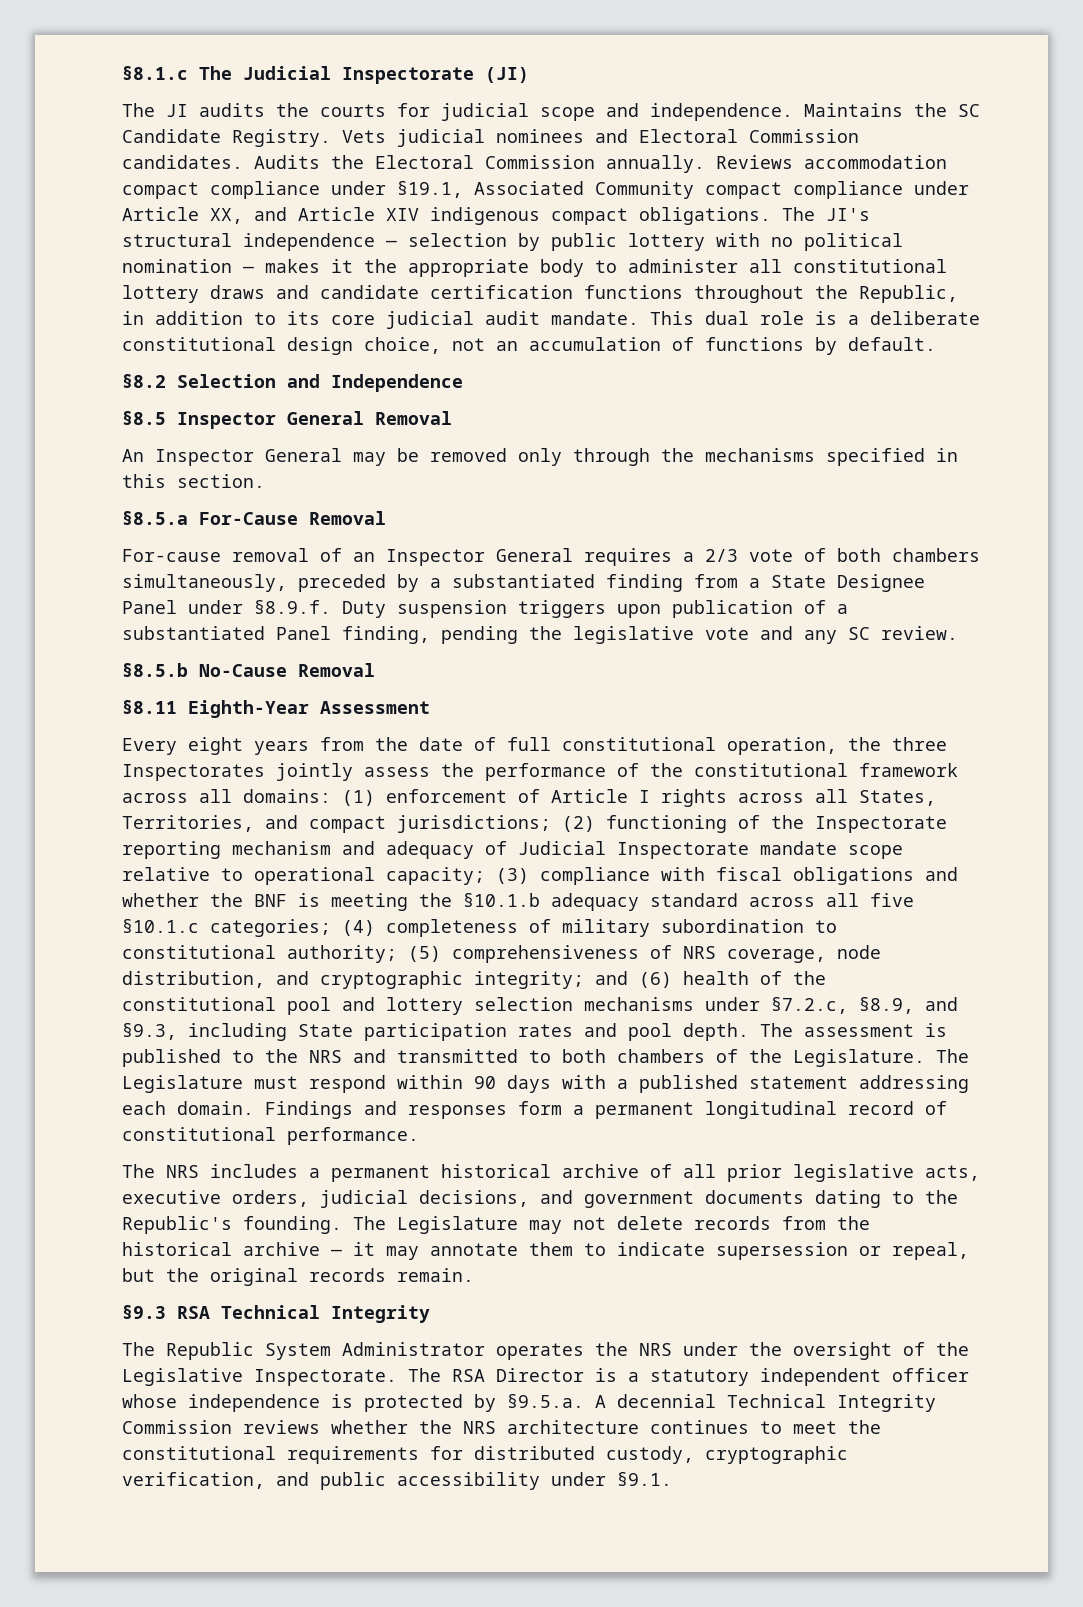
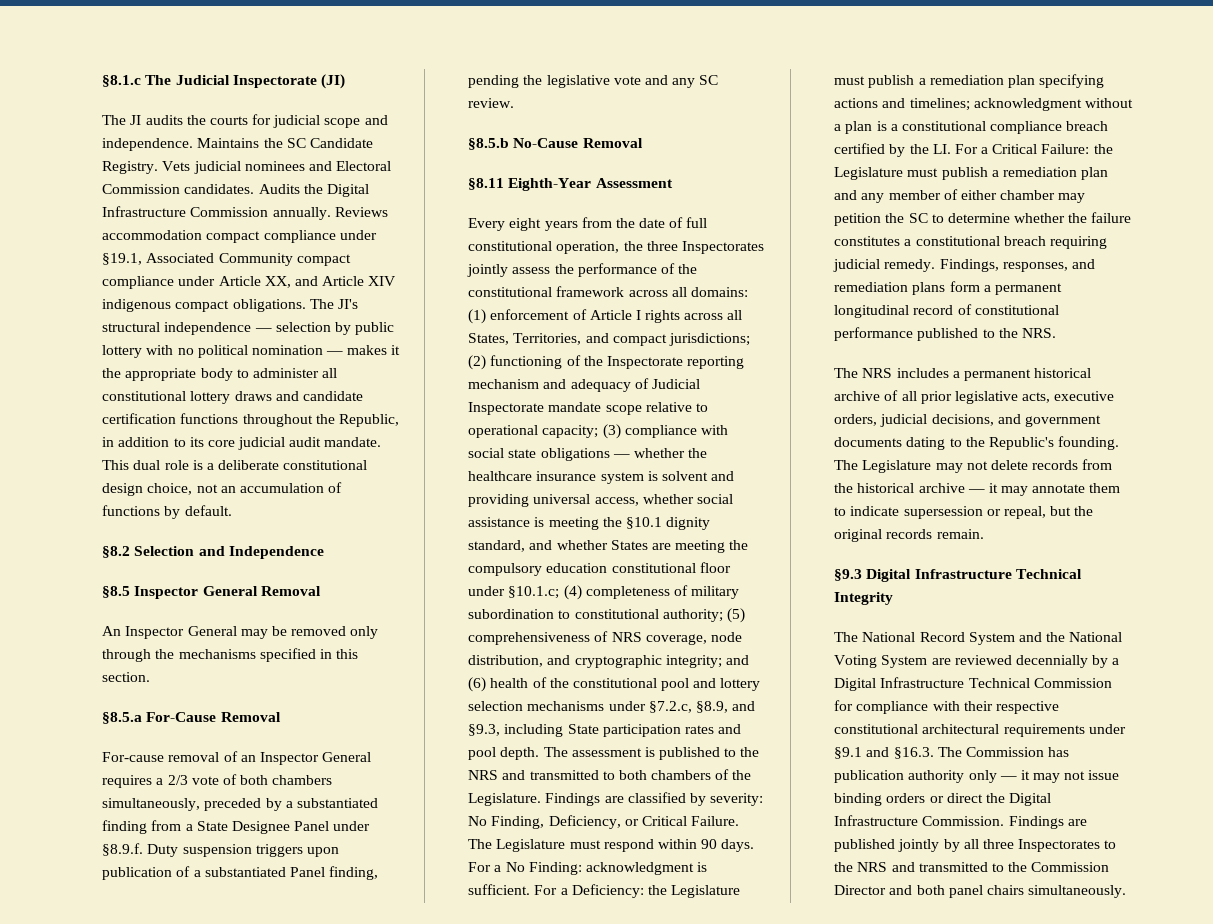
- Audits the Electoral Commission annually.
+ Audits the Digital Infrastructure Commission annually.
- (3) compliance with fiscal obligations and whether the BNF is meeting the §10.1.b adequacy standard across all five §10.1.c categories;
+ (3) compliance with social state obligations — whether the healthcare insurance system is solvent and providing universal access, whether social assistance is meeting the §10.1 dignity standard, and whether States are meeting the compulsory education constitutional floor under §10.1.c;
+ Findings are classified by severity: No Finding, Deficiency, or Critical Failure.
- The Legislature must respond within 90 days with a published statement addressing each domain. Findings and responses form a permanent longitudinal record of constitutional performance.
+ The Legislature must respond within 90 days. For a No Finding: acknowledgment is sufficient. For a Deficiency: the Legislature must publish a remediation plan specifying actions and timelines; acknowledgment without a plan is a constitutional compliance breach certified by the LI. For a Critical Failure: the Legislature must publish a remediation plan and any member of either chamber may petition the SC to determine whether the failure constitutes a constitutional breach requiring judicial remedy. Findings, responses, and remediation plans form a permanent longitudinal record of constitutional performance published to the NRS.
- §9.3 RSA Technical Integrity
+ §9.3 Digital Infrastructure Technical Integrity
- The Republic System Administrator operates the NRS under the oversight of the Legislative Inspectorate. The RSA Director is a statutory independent officer whose independence is protected by §9.5.a. A decennial Technical Integrity Commission reviews whether the NRS architecture continues to meet the constitutional requirements for distributed custody, cryptographic verification, and public accessibility under §9.1.
+ The National Record System and the National Voting System are reviewed decennially by a Digital Infrastructure Technical Commission for compliance with their respective constitutional architectural requirements under §9.1 and §16.3. The Commission has publication authority only — it may not issue binding orders or direct the Digital Infrastructure Commission. Findings are published jointly by all three Inspectorates to the NRS and transmitted to the Commission Director and both panel chairs simultaneously.

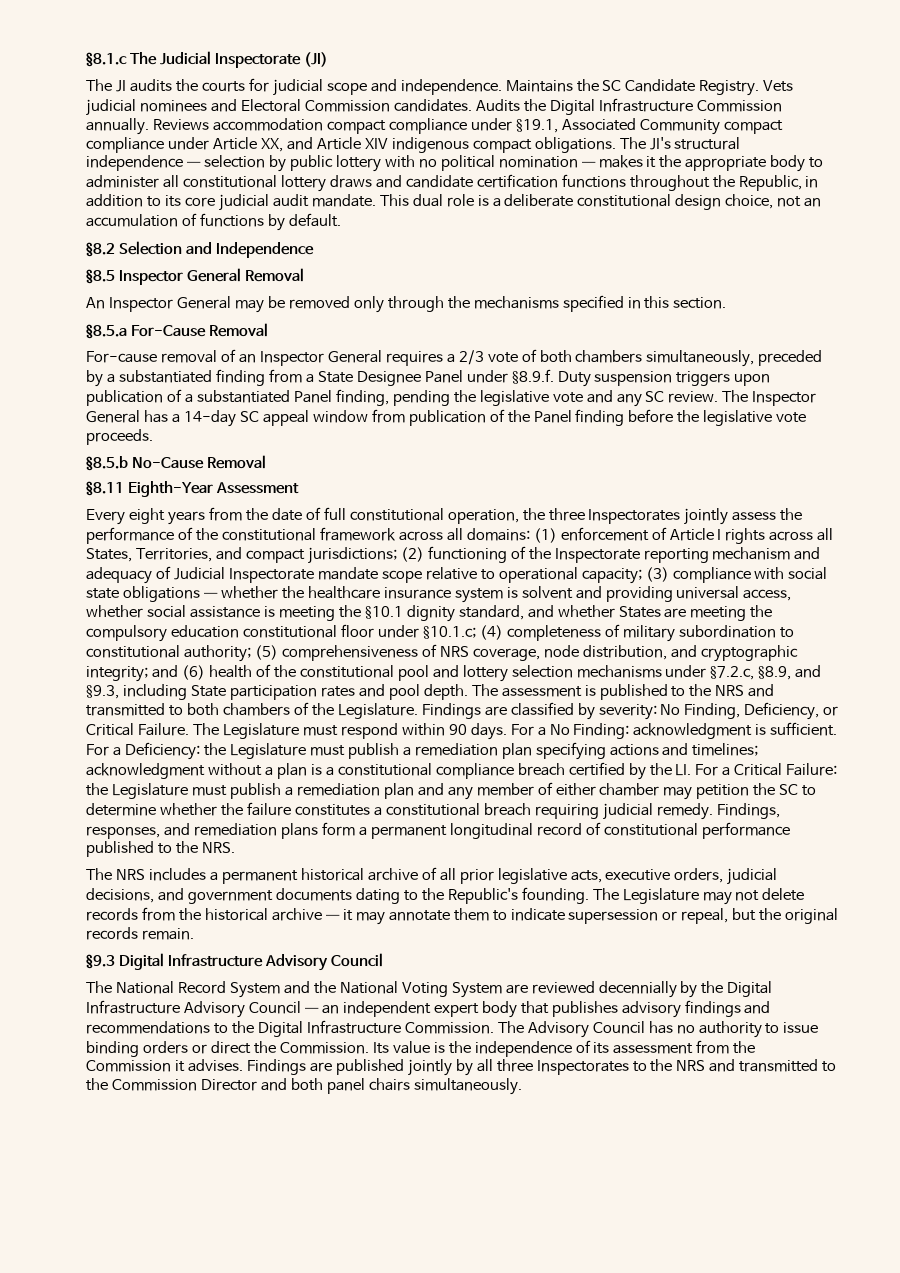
+ The Inspector General has a 14-day SC appeal window from publication of the Panel finding before the legislative vote proceeds.
- §9.3 Digital Infrastructure Technical Integrity
+ §9.3 Digital Infrastructure Advisory Council
- The National Record System and the National Voting System are reviewed decennially by a Digital Infrastructure Technical Commission for compliance with their respective constitutional architectural requirements under §9.1 and §16.3. The Commission has publication authority only — it may not issue binding orders or direct the Digital Infrastructure Commission.
+ The National Record System and the National Voting System are reviewed decennially by the Digital Infrastructure Advisory Council — an independent expert body that publishes advisory findings and recommendations to the Digital Infrastructure Commission. The Advisory Council has no authority to issue binding orders or direct the Commission. Its value is the independence of its assessment from the Commission it advises.

